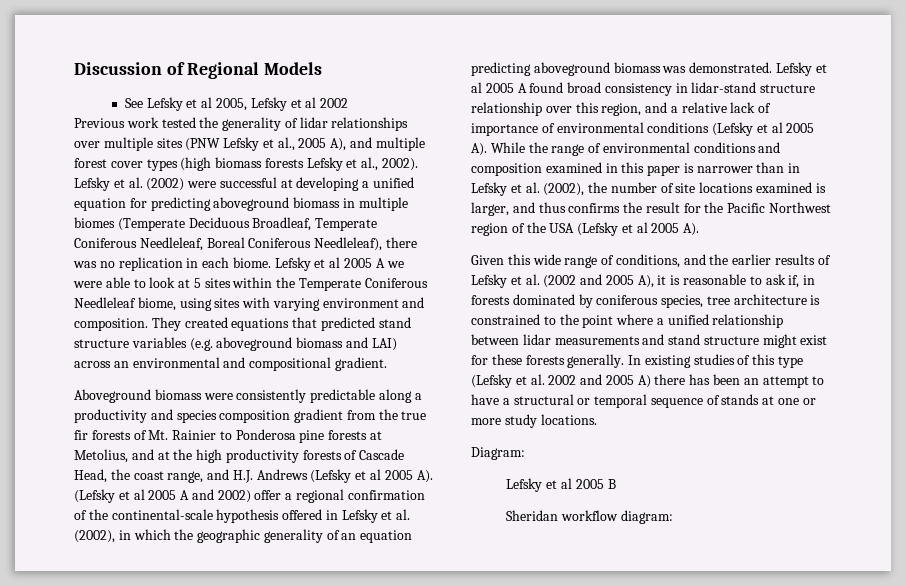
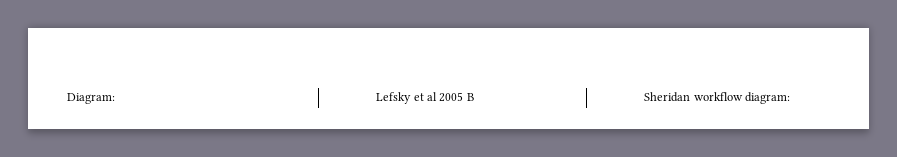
- Discussion of Regional Models
- See Lefsky et al 2005, Lefsky et al 2002
- Previous work tested the generality of lidar relationships over multiple sites (PNW Lefsky et al., 2005 A), and multiple forest cover types (high biomass forests Lefsky et al., 2002). Lefsky et al. (2002) were successful at developing a unified equation for predicting aboveground biomass in multiple biomes (Temperate Deciduous Broadleaf, Temperate Coniferous Needleleaf, Boreal Coniferous Needleleaf), there was no replication in each biome. Lefsky et al 2005 A we were able to look at 5 sites within the Temperate Coniferous Needleleaf biome, using sites with varying environment and composition. They created equations that predicted stand structure variables (e.g. aboveground biomass and LAI) across an environmental and compositional gradient.
- Aboveground biomass were consistently predictable along a productivity and species composition gradient from the true fir forests of Mt. Rainier to Ponderosa pine forests at Metolius, and at the high productivity forests of Cascade Head, the coast range, and H.J. Andrews (Lefsky et al 2005 A). (Lefsky et al 2005 A and 2002) offer a regional confirmation of the continental-scale hypothesis offered in Lefsky et al. (2002), in which the geographic generality of an equation predicting aboveground biomass was demonstrated. Lefsky et al 2005 A found broad consistency in lidar-stand structure relationship over this region, and a relative lack of importance of environmental conditions (Lefsky et al 2005 A). While the range of environmental conditions and composition examined in this paper is narrower than in Lefsky et al. (2002), the number of site locations examined is larger, and thus confirms the result for the Pacific Northwest region of the USA (Lefsky et al 2005 A).
- Given this wide range of conditions, and the earlier results of Lefsky et al. (2002 and 2005 A), it is reasonable to ask if, in forests dominated by coniferous species, tree architecture is constrained to the point where a unified relationship between lidar measurements and stand structure might exist for these forests generally. In existing studies of this type (Lefsky et al. 2002 and 2005 A) there has been an attempt to have a structural or temporal sequence of stands at one or more study locations.

